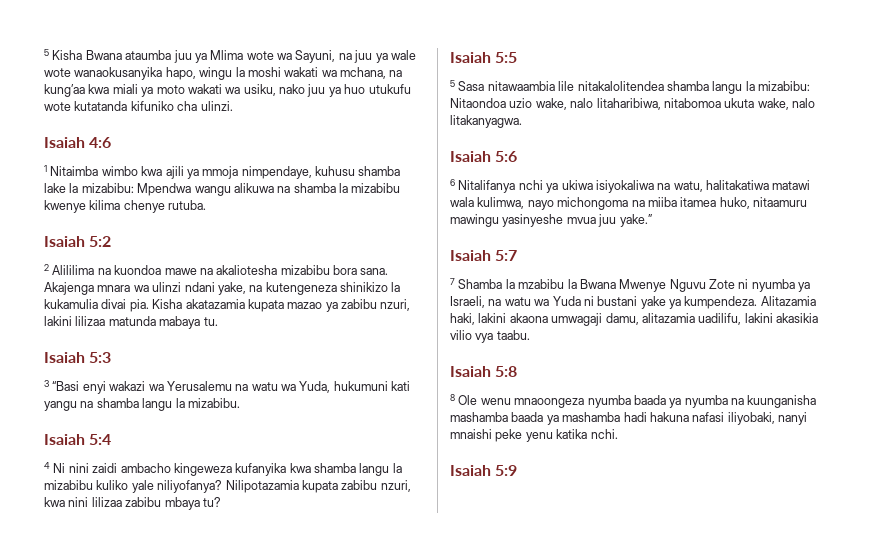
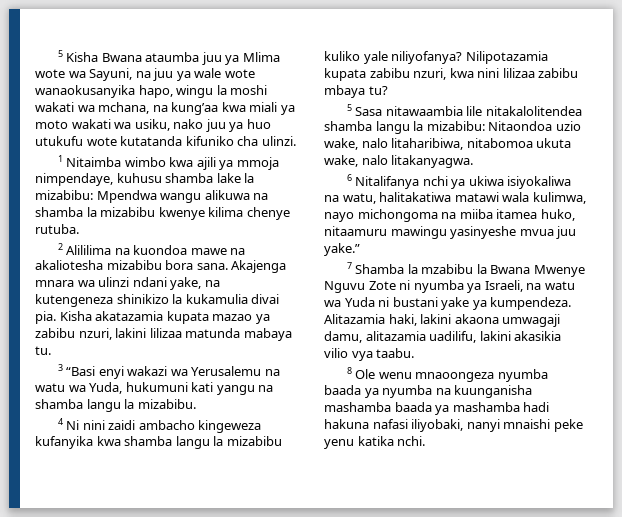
- Isaiah 4:6
- Isaiah 5:2
- Isaiah 5:3
- Isaiah 5:4
- Isaiah 5:5
- Isaiah 5:6
- Isaiah 5:7
- Isaiah 5:8
- Isaiah 5:9

